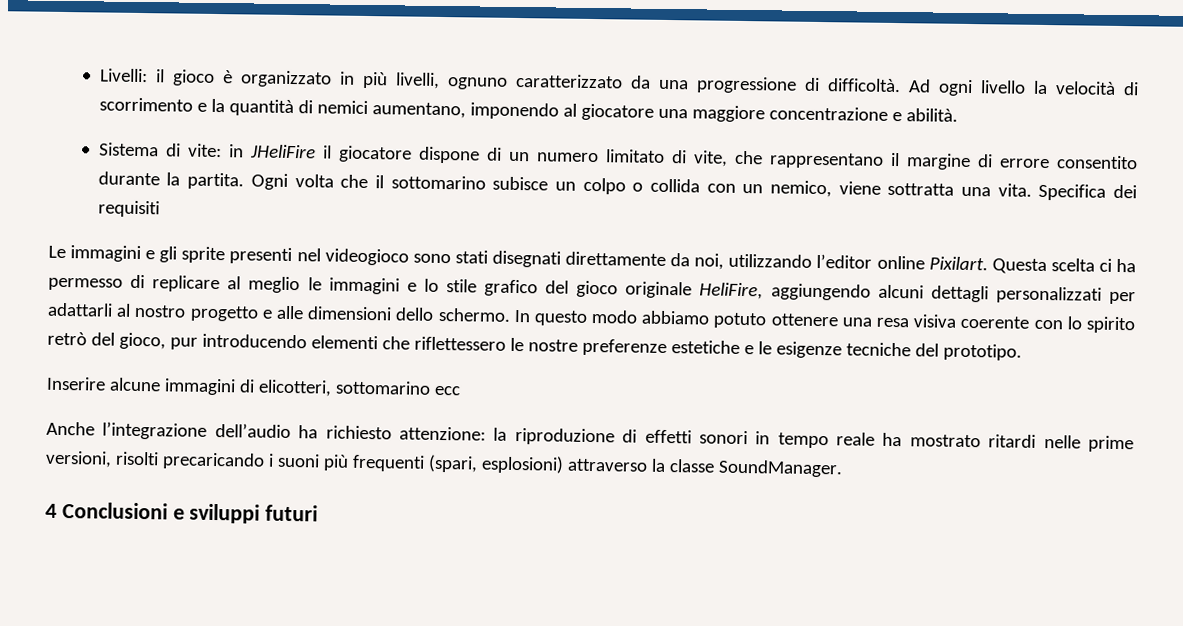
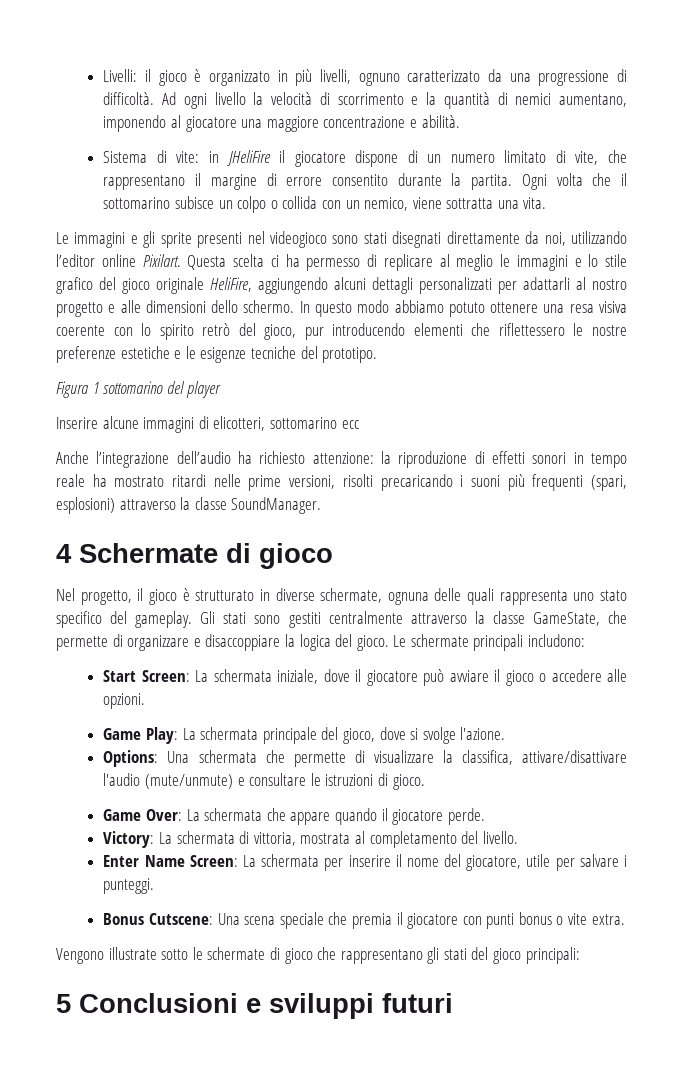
- Specifica dei requisiti
+ Figura 1 sottomarino del player
- 4 Conclusioni e sviluppi futuri
+ 4 Schermate di gioco
+ Nel progetto, il gioco è strutturato in diverse schermate, ognuna delle quali rappresenta uno stato specifico del gameplay. Gli stati sono gestiti centralmente attraverso la classe GameState, che permette di organizzare e disaccoppiare la logica del gioco. Le schermate principali includono:
+ Start Screen: La schermata iniziale, dove il giocatore può avviare il gioco o accedere alle opzioni.
+ Game Play: La schermata principale del gioco, dove si svolge l'azione.
+ Options: Una schermata che permette di visualizzare la classifica, attivare/disattivare l'audio (mute/unmute) e consultare le istruzioni di gioco.
+ Game Over: La schermata che appare quando il giocatore perde.
+ Victory: La schermata di vittoria, mostrata al completamento del livello.
+ Enter Name Screen: La schermata per inserire il nome del giocatore, utile per salvare i punteggi.
+ Bonus Cutscene: Una scena speciale che premia il giocatore con punti bonus o vite extra.
+ Vengono illustrate sotto le schermate di gioco che rappresentano gli stati del gioco principali:
+ 5 Conclusioni e sviluppi futuri

